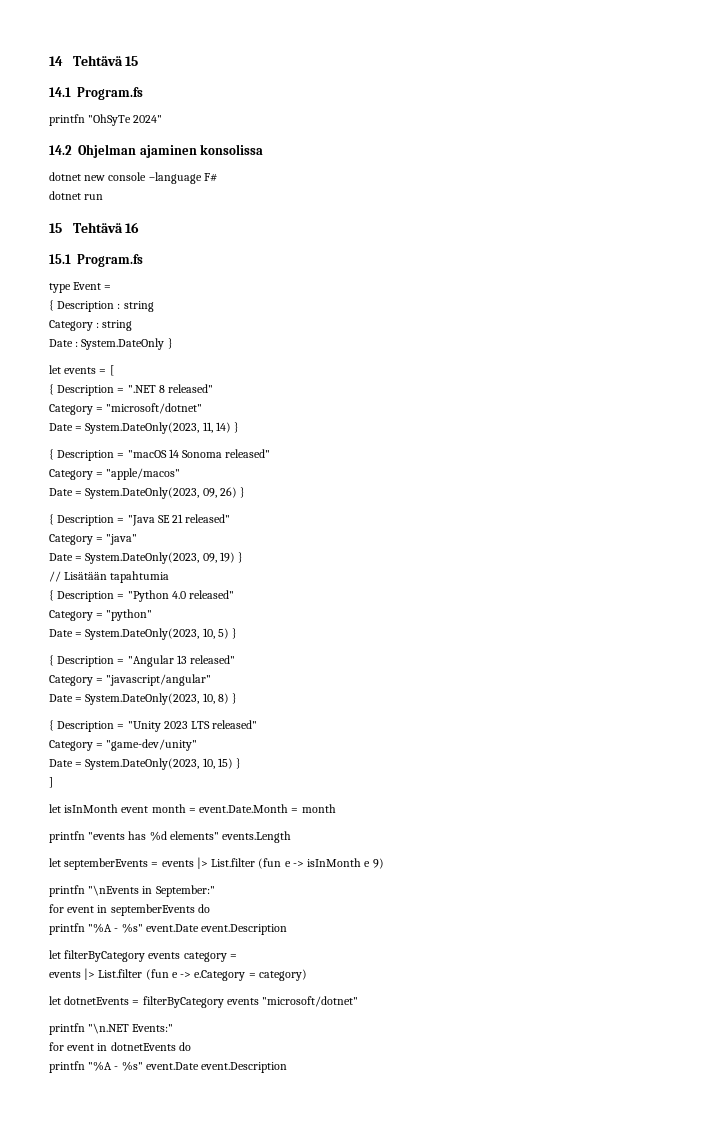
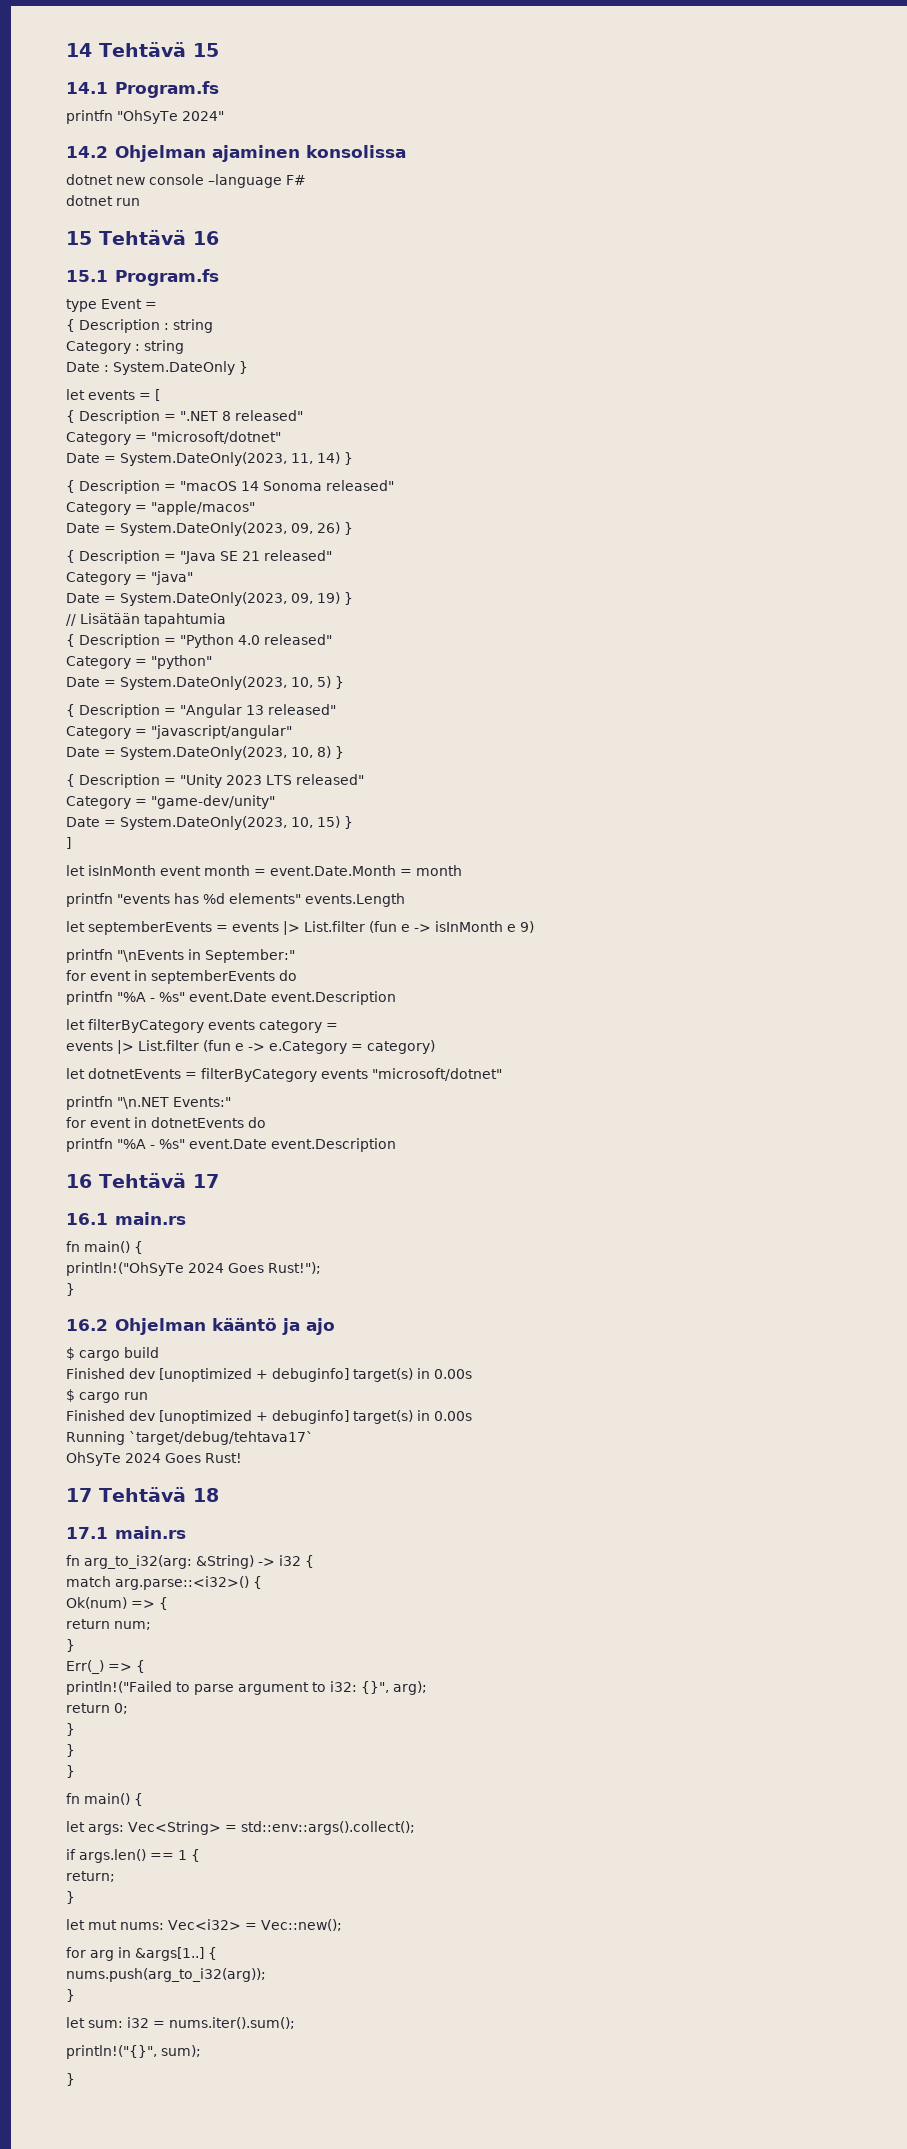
+ 16 Tehtävä 17
+ 16.1 main.rs
+ fn main() {
+ println!("OhSyTe 2024 Goes Rust!");
+ }
+ 16.2 Ohjelman kääntö ja ajo
+ $ cargo build
+ Finished dev [unoptimized + debuginfo] target(s) in 0.00s
+ $ cargo run
+ Finished dev [unoptimized + debuginfo] target(s) in 0.00s
+ Running `target/debug/tehtava17`
+ OhSyTe 2024 Goes Rust!
+ 17 Tehtävä 18
+ 17.1 main.rs
+ fn arg_to_i32(arg: &String) -> i32 {
+ match arg.parse::<i32>() {
+ Ok(num) => {
+ return num;
+ }
+ Err(_) => {
+ println!("Failed to parse argument to i32: {}", arg);
+ return 0;
+ }
+ }
+ }
+ fn main() {
+ let args: Vec<String> = std::env::args().collect();
+ if args.len() == 1 {
+ return;
+ }
+ let mut nums: Vec<i32> = Vec::new();
+ for arg in &args[1..] {
+ nums.push(arg_to_i32(arg));
+ }
+ let sum: i32 = nums.iter().sum();
+ println!("{}", sum);
+ }

